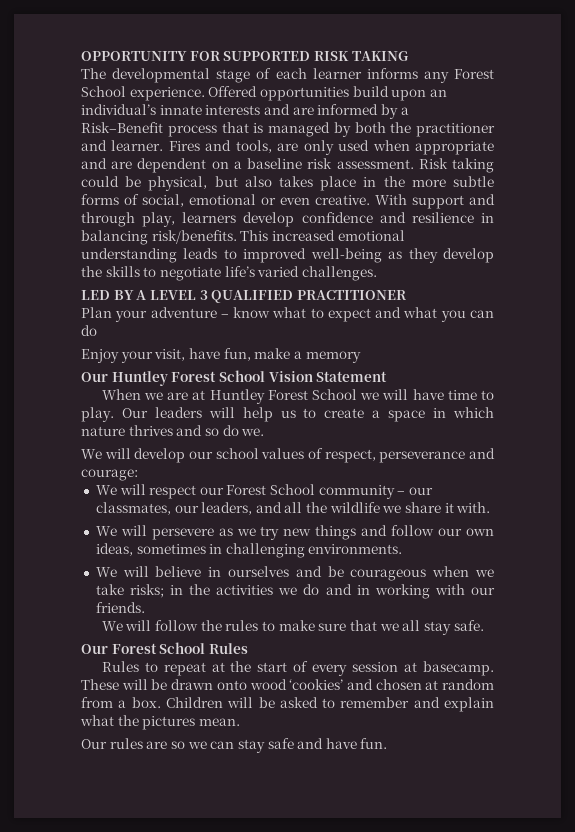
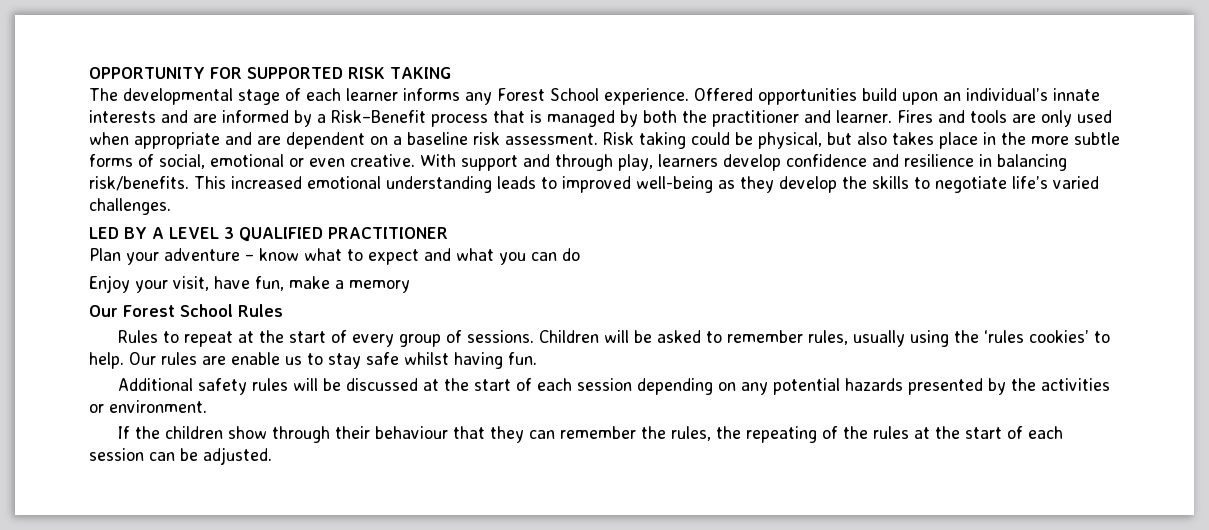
- Fires and tools, are only used when appropriate and are dependent on a baseline risk assessment.
+ Fires and tools are only used when appropriate and are dependent on a baseline risk assessment.
- Our Huntley Forest School Vision Statement
- When we are at Huntley Forest School we will have time to play. Our leaders will help us to create a space in which nature thrives and so do we.
- We will develop our school values of respect, perseverance and courage:
- We will respect our Forest School community – our classmates, our leaders, and all the wildlife we share it with.
- We will persevere as we try new things and follow our own ideas, sometimes in challenging environments.
- We will believe in ourselves and be courageous when we take risks; in the activities we do and in working with our friends.
- We will follow the rules to make sure that we all stay safe.
- Rules to repeat at the start of every session at basecamp. These will be drawn onto wood ‘cookies’ and chosen at random from a box.
+ Rules to repeat at the start of every group of sessions.
- Children will be asked to remember and explain what the pictures mean.
- Our rules are so we can stay safe and have fun.
+ Children will be asked to remember rules, usually using the ‘rules cookies’ to help. Our rules are enable us to stay safe whilst having fun.
+ Additional safety rules will be discussed at the start of each session depending on any potential hazards presented by the activities or environment.
+ If the children show through their behaviour that they can remember the rules, the repeating of the rules at the start of each session can be adjusted.

